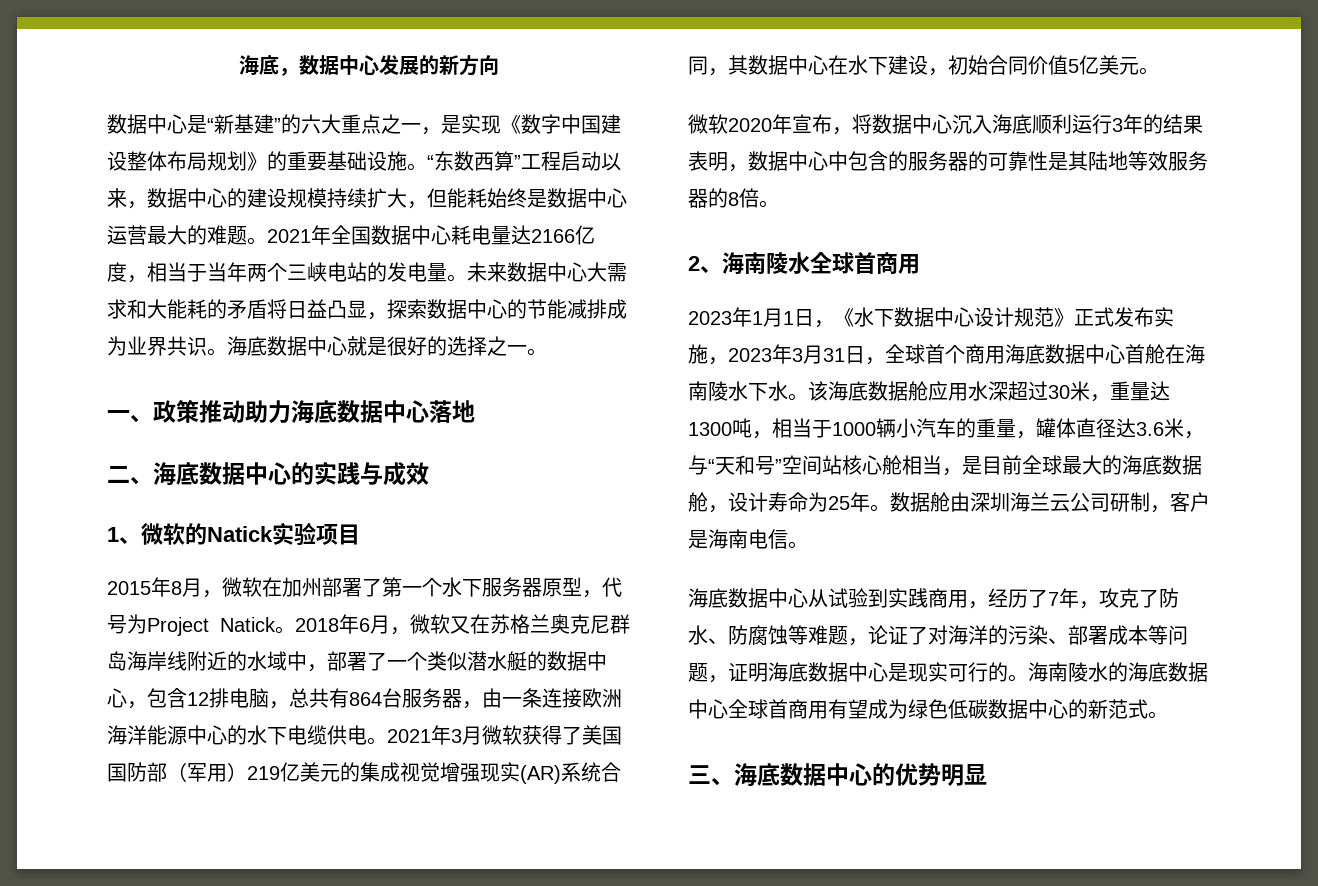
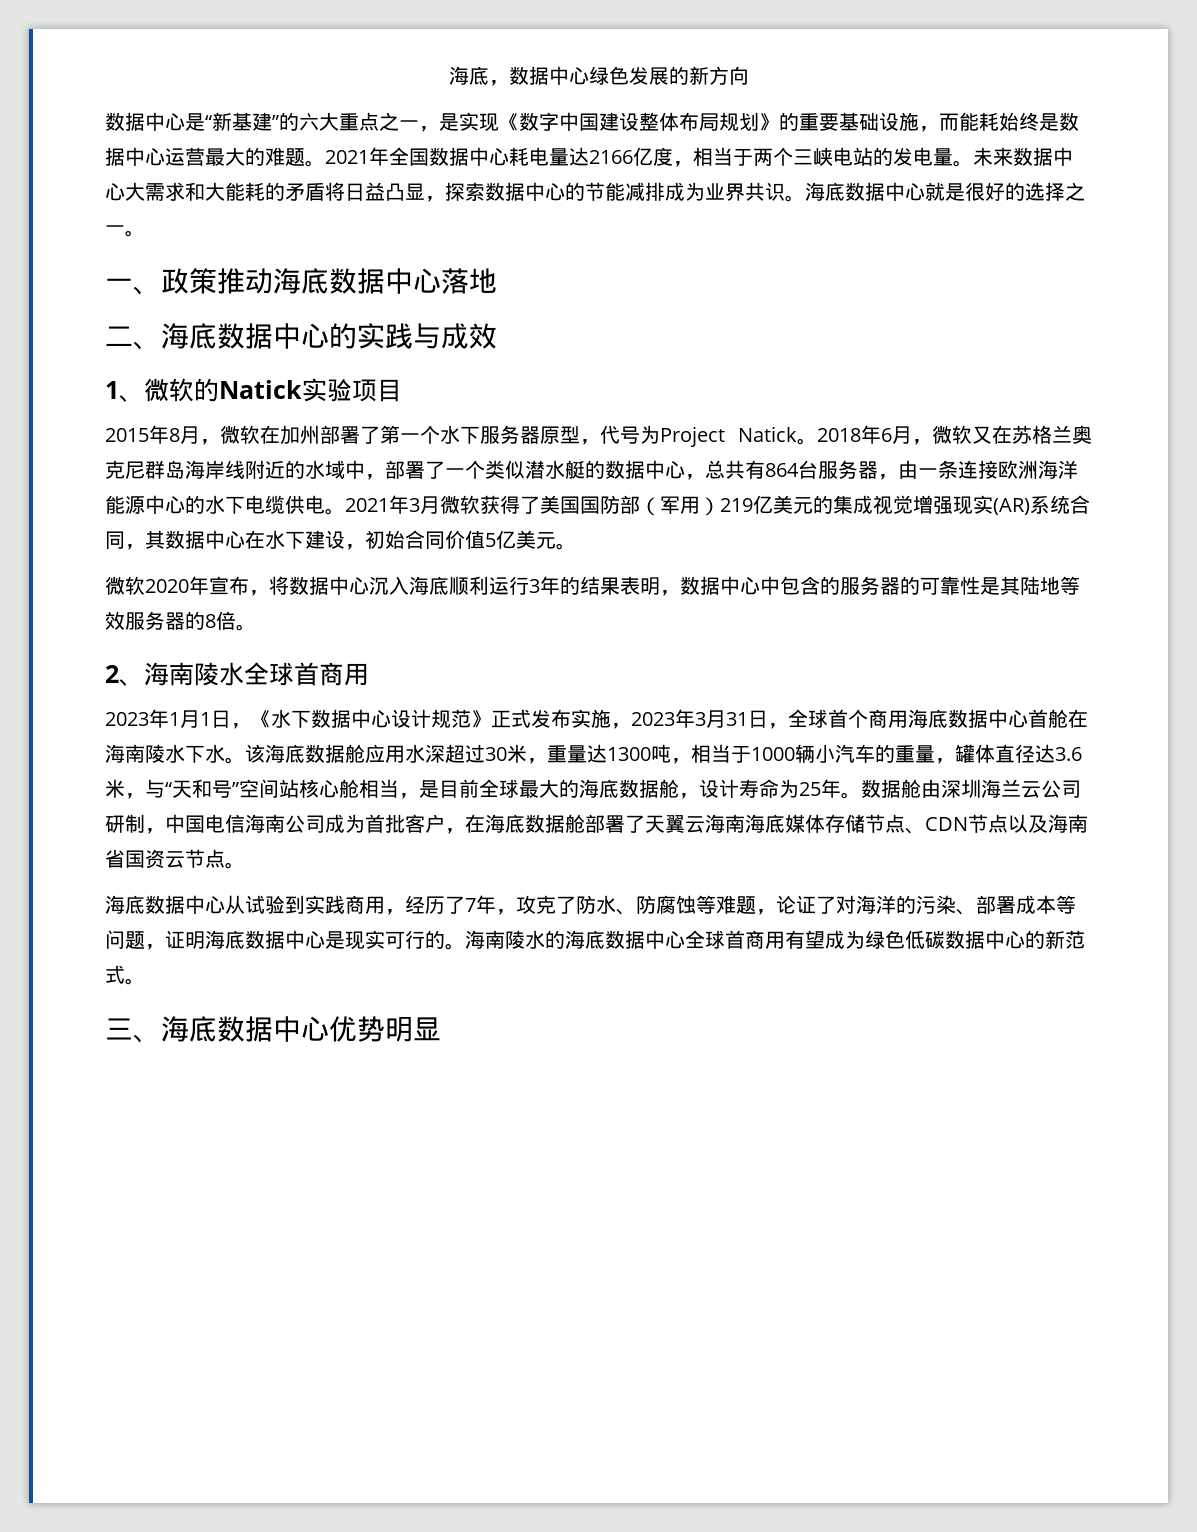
- 海底，数据中心发展的新方向
+ 海底，数据中心绿色发展的新方向
- 数据中心是“新基建”的六大重点之一，是实现《数字中国建设整体布局规划》的重要基础设施。“东数西算”工程启动以来，数据中心的建设规模持续扩大，但能耗始终是数据中心运营最大的难题。
+ 数据中心是“新基建”的六大重点之一，是实现《数字中国建设整体布局规划》的重要基础设施，而能耗始终是数据中心运营最大的难题。
- 2021年全国数据中心耗电量达2166亿度，相当于当年两个三峡电站的发电量。
+ 2021年全国数据中心耗电量达2166亿度，相当于两个三峡电站的发电量。
- 一、政策推动助力海底数据中心落地
+ 一、政策推动海底数据中心落地
- 2018年6月，微软又在苏格兰奥克尼群岛海岸线附近的水域中，部署了一个类似潜水艇的数据中心，包含12排电脑，总共有864台服务器，由一条连接欧洲海洋能源中心的水下电缆供电。
+ 2018年6月，微软又在苏格兰奥克尼群岛海岸线附近的水域中，部署了一个类似潜水艇的数据中心，总共有864台服务器，由一条连接欧洲海洋能源中心的水下电缆供电。
- 数据舱由深圳海兰云公司研制，客户是海南电信。
+ 数据舱由深圳海兰云公司研制，中国电信海南公司成为首批客户，在海底数据舱部署了天翼云海南海底媒体存储节点、CDN节点以及海南省国资云节点。
- 三、海底数据中心的优势明显
+ 三、海底数据中心优势明显

